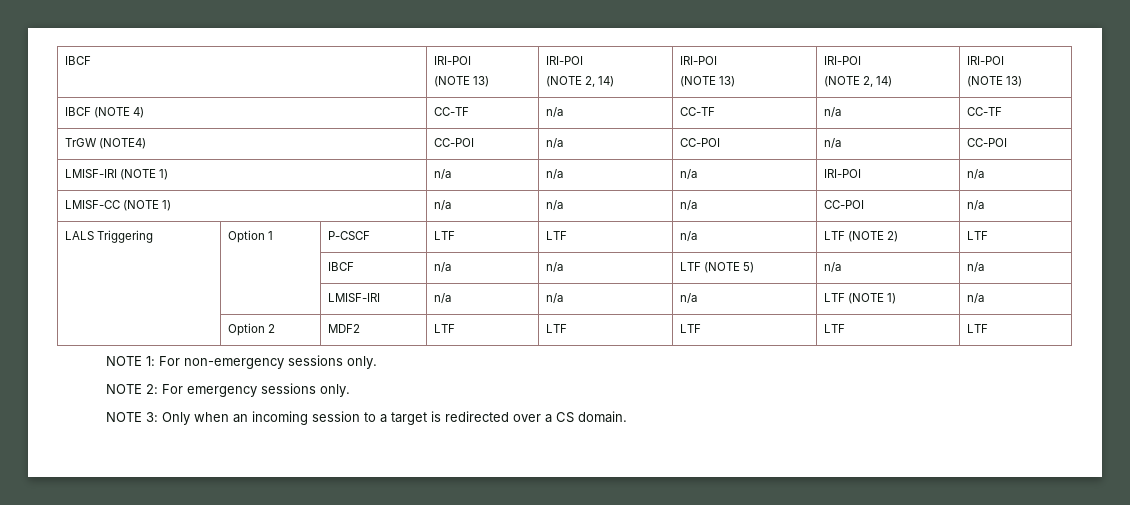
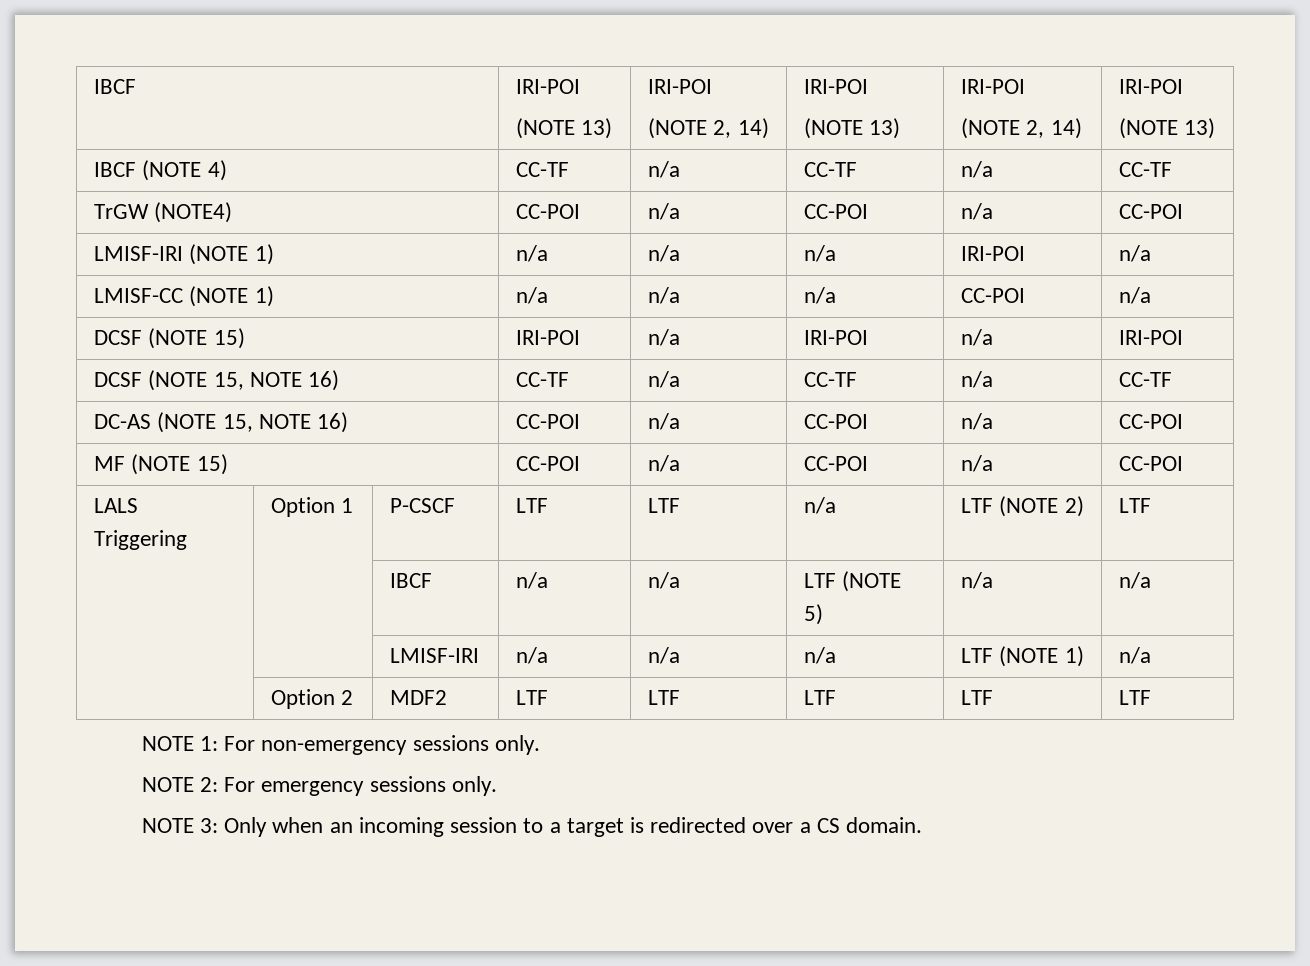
+ DCSF (NOTE 15) | IRI-POI | n/a | IRI-POI | n/a | IRI-POI
+ DCSF (NOTE 15, NOTE 16) | CC-TF | n/a | CC-TF | n/a | CC-TF
+ DC-AS (NOTE 15, NOTE 16) | CC-POI | n/a | CC-POI | n/a | CC-POI
+ MF (NOTE 15) | CC-POI | n/a | CC-POI | n/a | CC-POI

